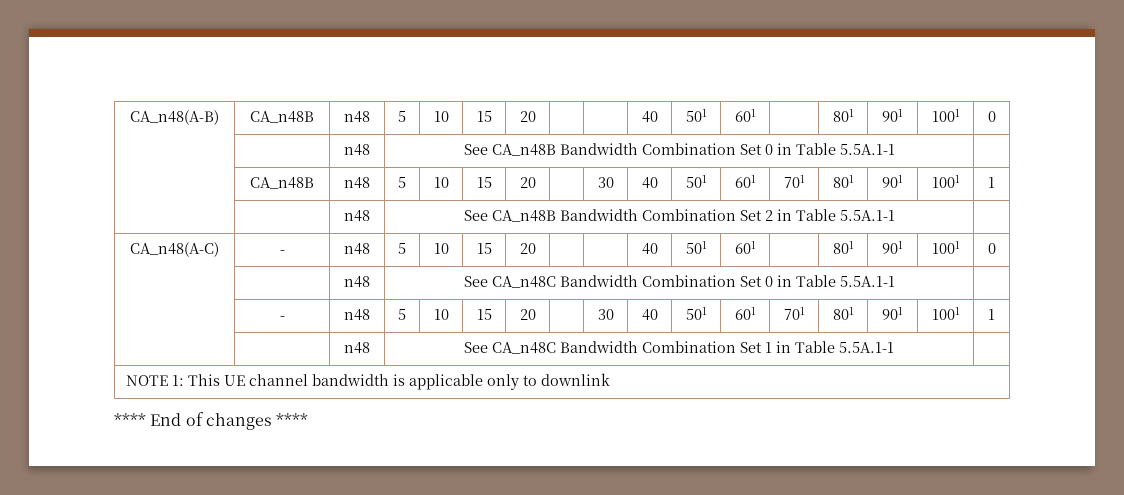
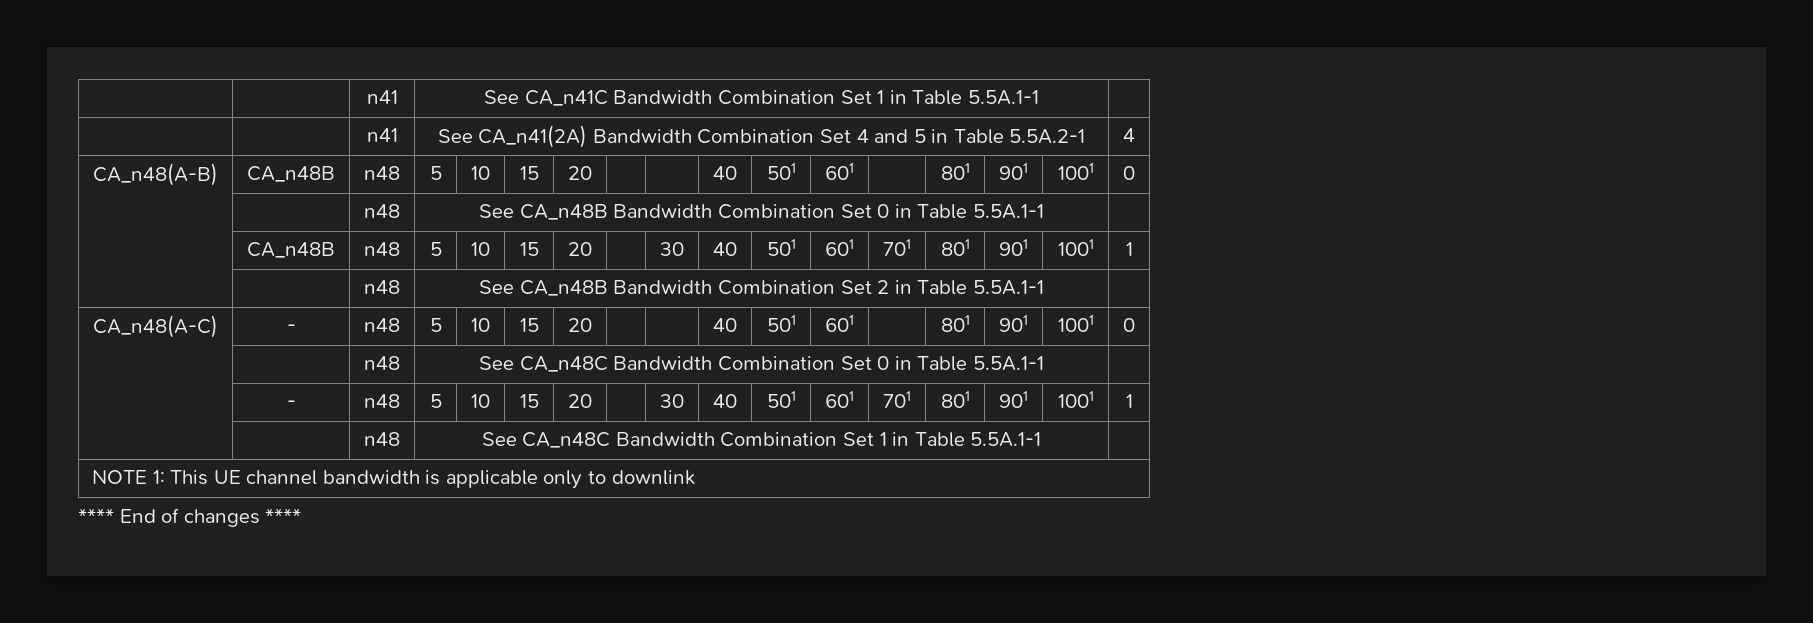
+ | | n41 | See CA_n41C Bandwidth Combination Set 1 in Table 5.5A.1-1 |
+ | | n41 | See CA_n41(2A) Bandwidth Combination Set 4 and 5 in Table 5.5A.2-1 | 4

